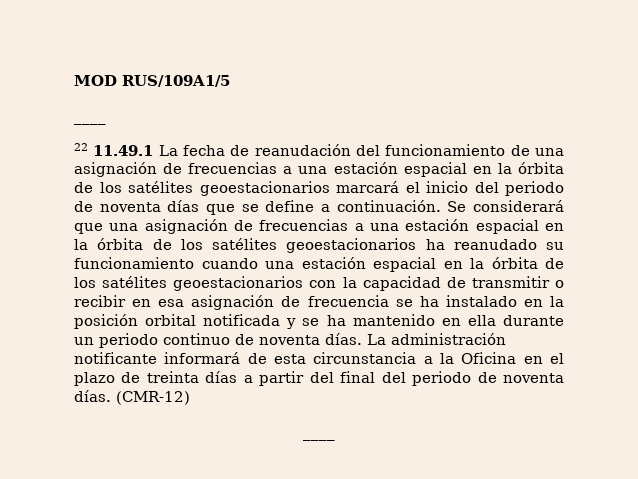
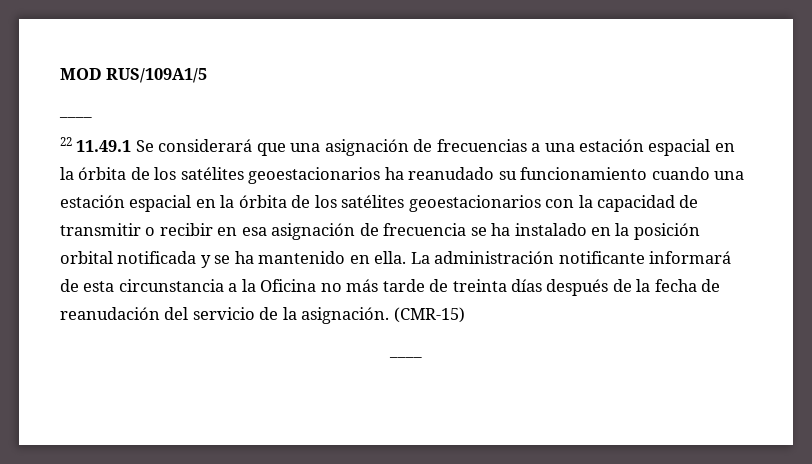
- 22 11.49.1 La fecha de reanudación del funcionamiento de una asignación de frecuencias a una estación espacial en la órbita de los satélites geoestacionarios marcará el inicio del periodo de noventa días que se define a continuación. Se considerará que una asignación de frecuencias a una estación espacial en la órbita de los satélites geoestacionarios ha reanudado su funcionamiento cuando una estación espacial en la órbita de los satélites geoestacionarios con la capacidad de transmitir o recibir en esa asignación de frecuencia se ha instalado en la posición orbital notificada y se ha mantenido en ella durante un periodo continuo de noventa días.
+ 22 11.49.1 Se considerará que una asignación de frecuencias a una estación espacial en la órbita de los satélites geoestacionarios ha reanudado su funcionamiento cuando una estación espacial en la órbita de los satélites geoestacionarios con la capacidad de transmitir o recibir en esa asignación de frecuencia se ha instalado en la posición orbital notificada y se ha mantenido en ella.
- La administración notificante informará de esta circunstancia a la Oficina en el plazo de treinta días a partir del final del periodo de noventa días. (CMR-12)
+ La administración notificante informará de esta circunstancia a la Oficina no más tarde de treinta días después de la fecha de reanudación del servicio de la asignación. (CMR-15)

